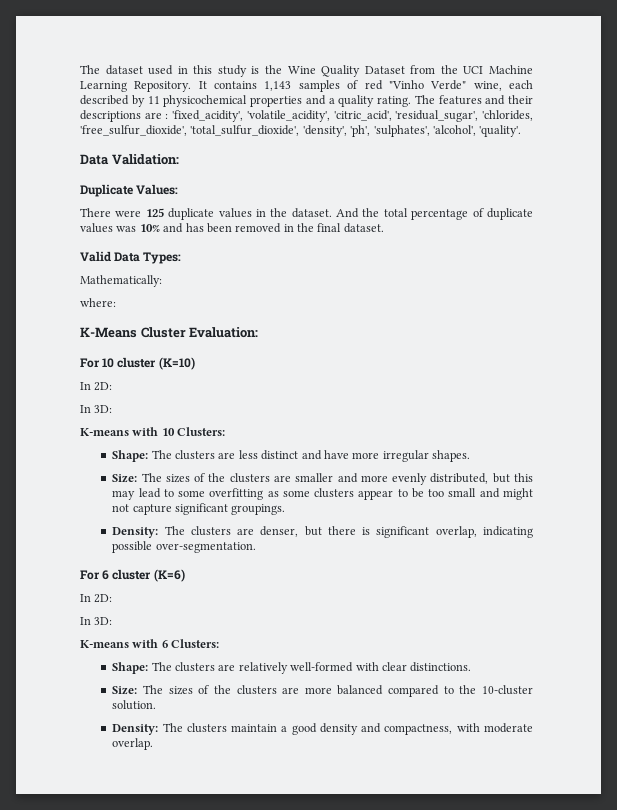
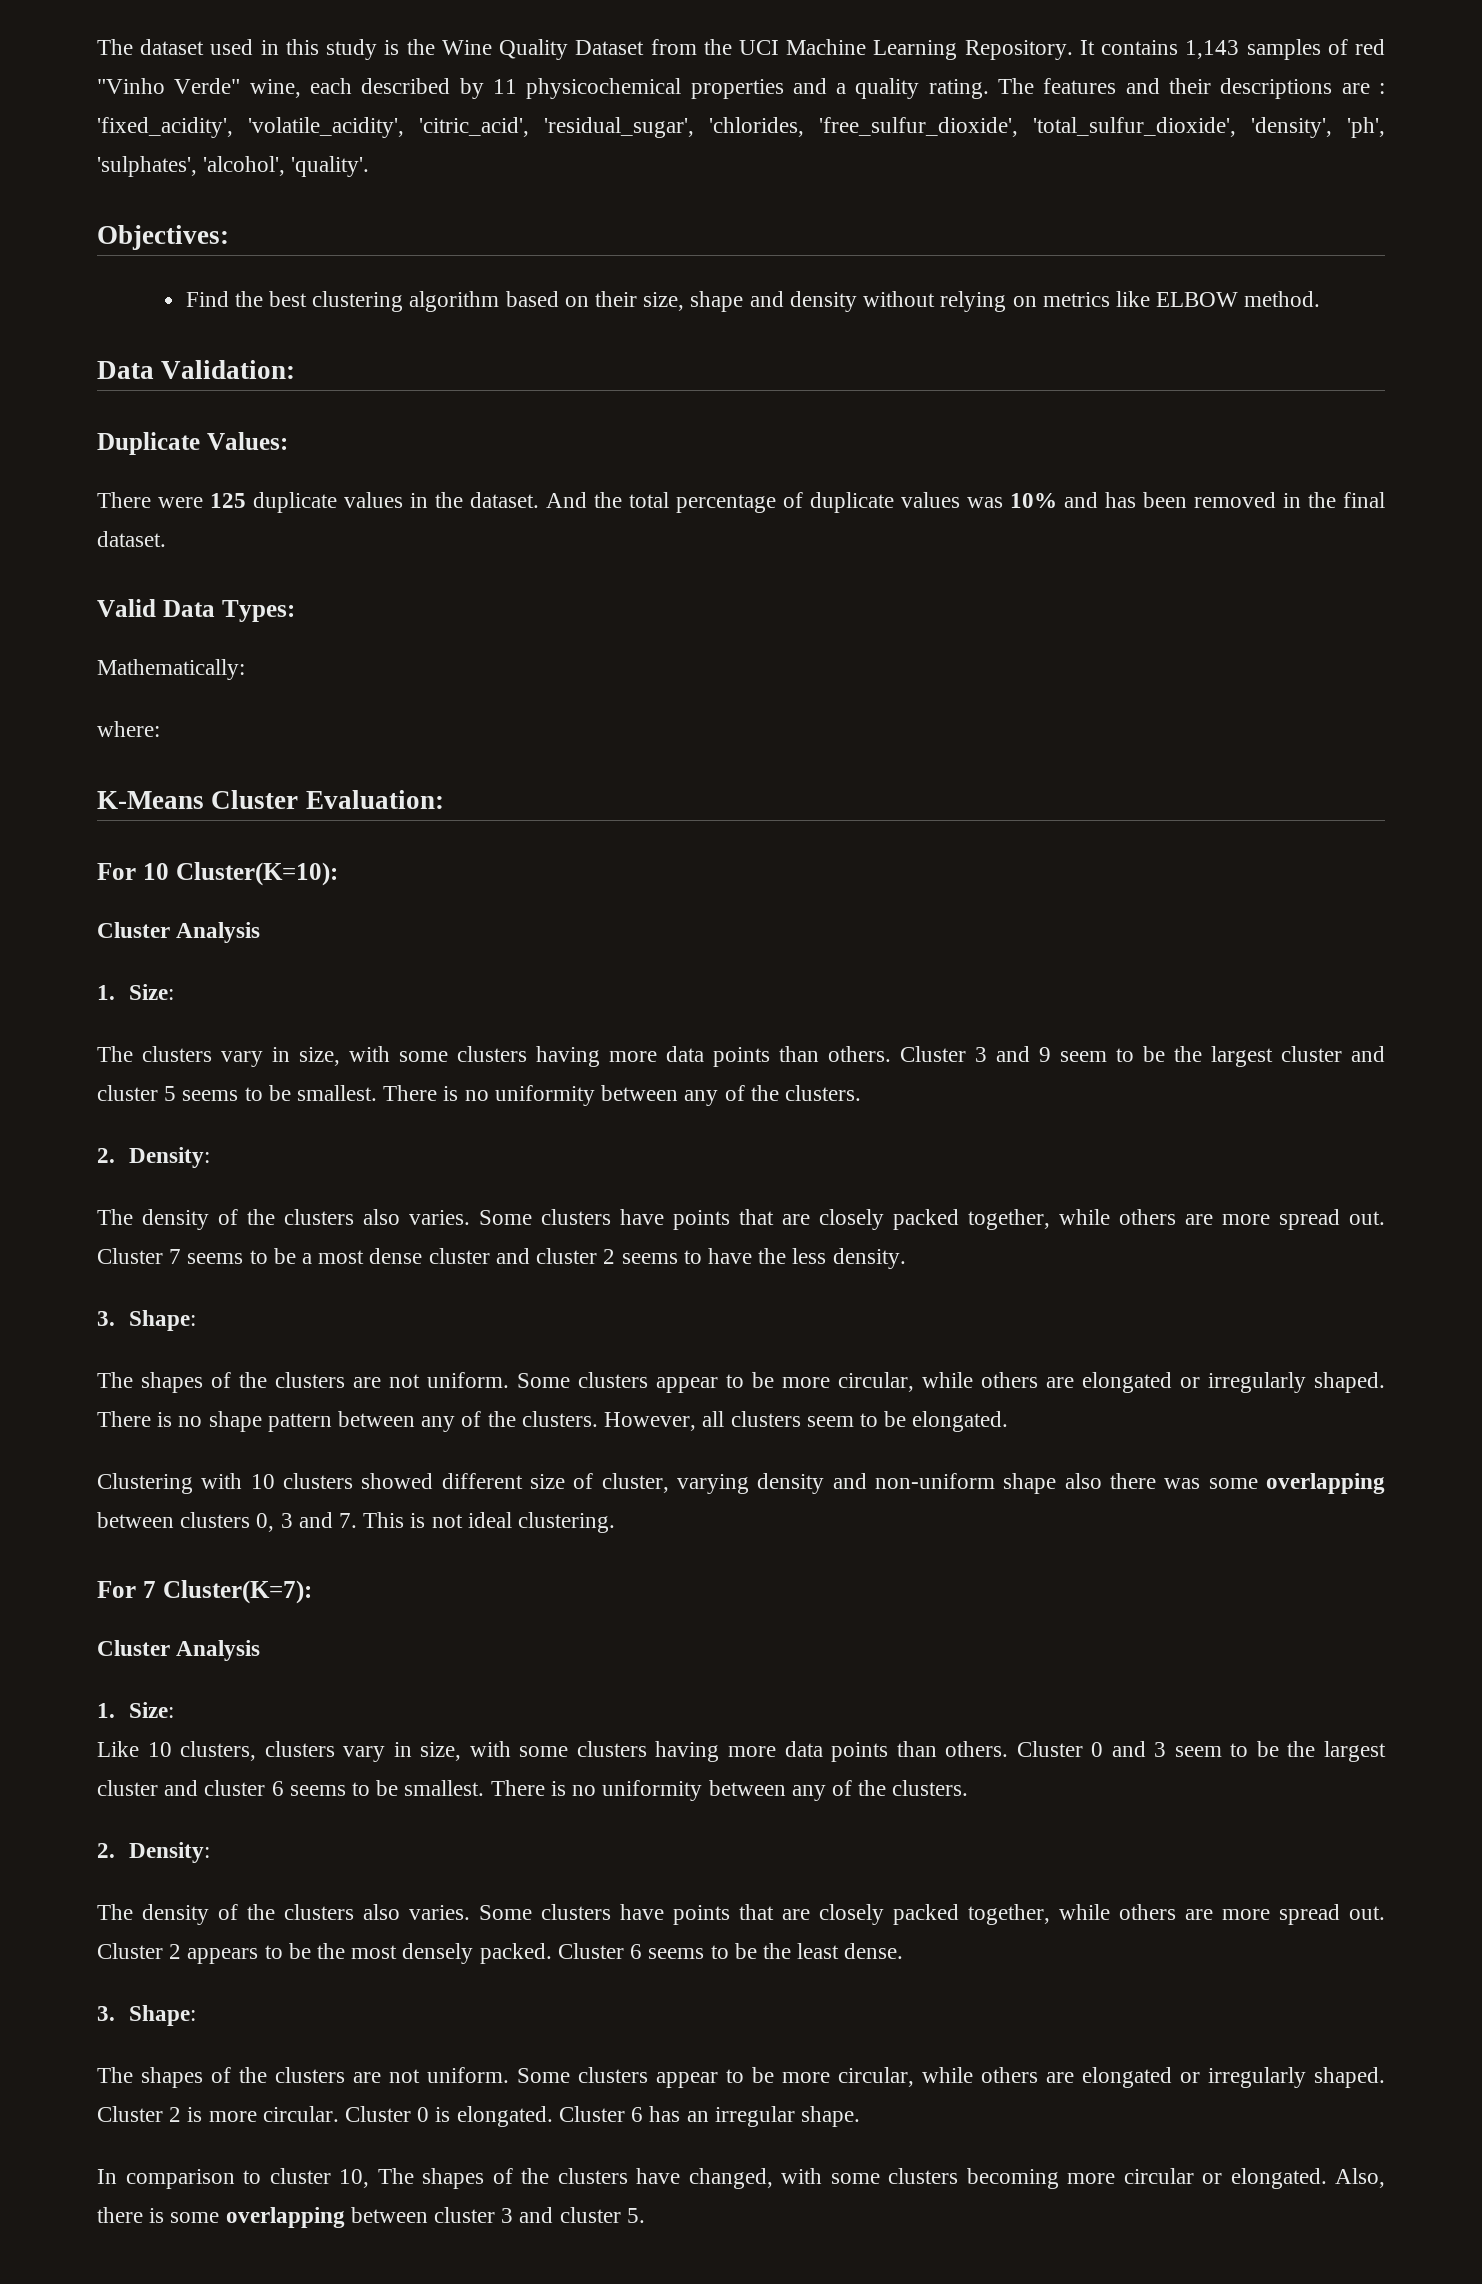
+ Objectives:
+ Find the best clustering algorithm based on their size, shape and density without relying on metrics like ELBOW method.
- For 10 cluster (K=10)
- In 2D:
- In 3D:
- K-means with 10 Clusters:
- Shape: The clusters are less distinct and have more irregular shapes.
- Size: The sizes of the clusters are smaller and more evenly distributed, but this may lead to some overfitting as some clusters appear to be too small and might not capture significant groupings.
- Density: The clusters are denser, but there is significant overlap, indicating possible over-segmentation.
- For 6 cluster (K=6)
- In 2D:
- In 3D:
- K-means with 6 Clusters:
- Shape: The clusters are relatively well-formed with clear distinctions.
- Size: The sizes of the clusters are more balanced compared to the 10-cluster solution.
- Density: The clusters maintain a good density and compactness, with moderate overlap.
+ For 10 Cluster(K=10):
+ Cluster Analysis
+ 1. Size:
+ The clusters vary in size, with some clusters having more data points than others. Cluster 3 and 9 seem to be the largest cluster and cluster 5 seems to be smallest. There is no uniformity between any of the clusters.
+ 2. Density:
+ The density of the clusters also varies. Some clusters have points that are closely packed together, while others are more spread out. Cluster 7 seems to be a most dense cluster and cluster 2 seems to have the less density.
+ 3. Shape:
+ The shapes of the clusters are not uniform. Some clusters appear to be more circular, while others are elongated or irregularly shaped. There is no shape pattern between any of the clusters. However, all clusters seem to be elongated.
+ Clustering with 10 clusters showed different size of cluster, varying density and non-uniform shape also there was some overlapping between clusters 0, 3 and 7. This is not ideal clustering.
+ For 7 Cluster(K=7):
+ Cluster Analysis
+ 1. Size:
+ Like 10 clusters, clusters vary in size, with some clusters having more data points than others. Cluster 0 and 3 seem to be the largest cluster and cluster 6 seems to be smallest. There is no uniformity between any of the clusters.
+ 2. Density:
+ The density of the clusters also varies. Some clusters have points that are closely packed together, while others are more spread out. Cluster 2 appears to be the most densely packed. Cluster 6 seems to be the least dense.
+ 3. Shape:
+ The shapes of the clusters are not uniform. Some clusters appear to be more circular, while others are elongated or irregularly shaped. Cluster 2 is more circular. Cluster 0 is elongated. Cluster 6 has an irregular shape.
+ In comparison to cluster 10, The shapes of the clusters have changed, with some clusters becoming more circular or elongated. Also, there is some overlapping between cluster 3 and cluster 5.

